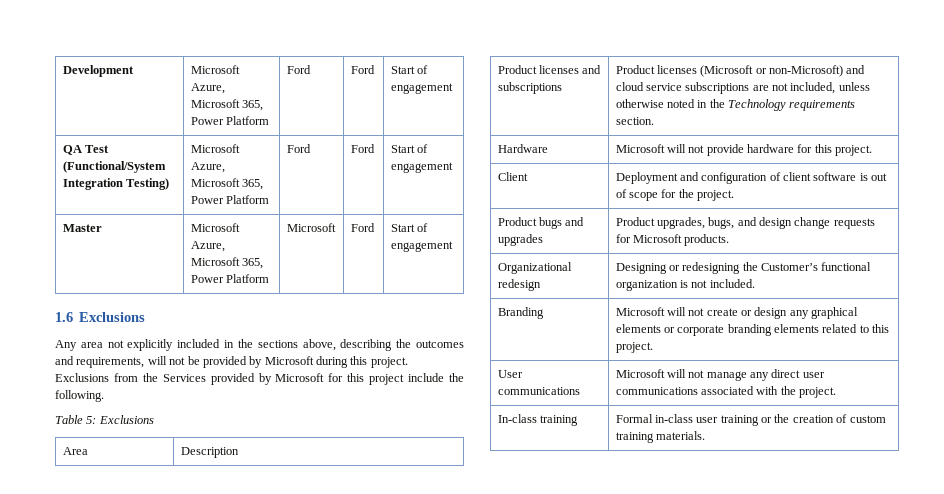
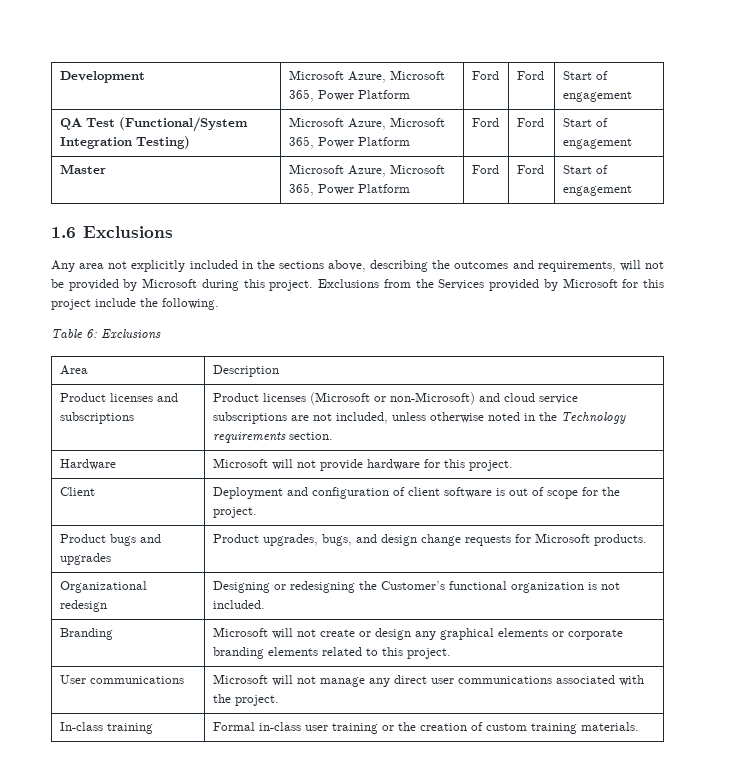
- Master | Microsoft Azure, Microsoft 365, Power Platform | Microsoft | Ford | Start of engagement
+ Master | Microsoft Azure, Microsoft 365, Power Platform | Ford | Ford | Start of engagement
- Table 5: Exclusions
+ Table 6: Exclusions

